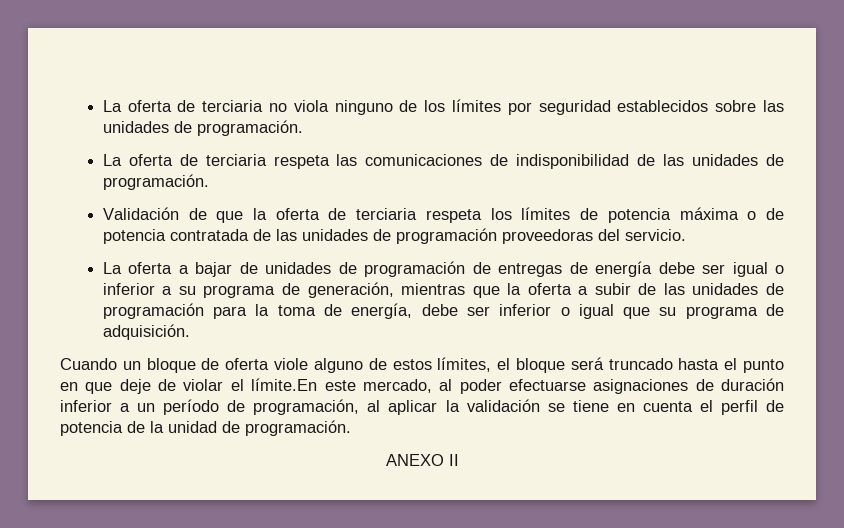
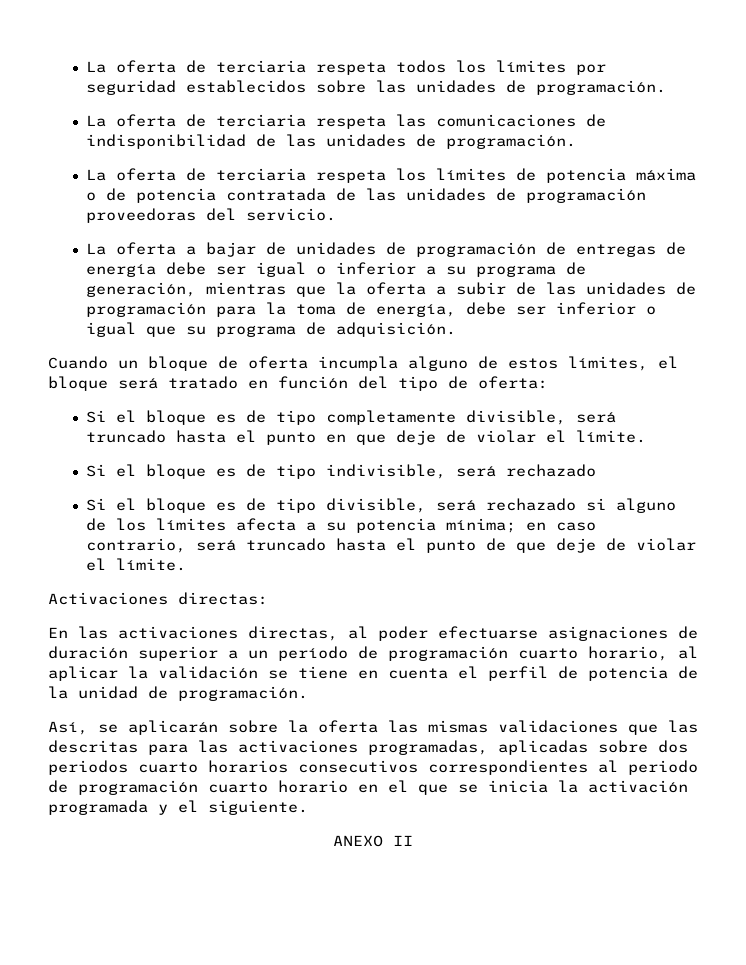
- La oferta de terciaria no viola ninguno de los límites por seguridad establecidos sobre las unidades de programación.
+ La oferta de terciaria respeta todos los límites por seguridad establecidos sobre las unidades de programación.
- Validación de que la oferta de terciaria respeta los límites de potencia máxima o de potencia contratada de las unidades de programación proveedoras del servicio.
+ La oferta de terciaria respeta los límites de potencia máxima o de potencia contratada de las unidades de programación proveedoras del servicio.
- Cuando un bloque de oferta viole alguno de estos límites, el bloque será truncado hasta el punto en que deje de violar el límite.En este mercado, al poder efectuarse asignaciones de duración inferior a un período de programación, al aplicar la validación se tiene en cuenta el perfil de potencia de la unidad de programación.
+ Cuando un bloque de oferta incumpla alguno de estos límites, el bloque será tratado en función del tipo de oferta:
+ Si el bloque es de tipo completamente divisible, será truncado hasta el punto en que deje de violar el límite.
+ Si el bloque es de tipo indivisible, será rechazado
+ Si el bloque es de tipo divisible, será rechazado si alguno de los límites afecta a su potencia mínima; en caso contrario, será truncado hasta el punto de que deje de violar el límite.
+ Activaciones directas:
+ En las activaciones directas, al poder efectuarse asignaciones de duración superior a un período de programación cuarto horario, al aplicar la validación se tiene en cuenta el perfil de potencia de la unidad de programación.
+ Así, se aplicarán sobre la oferta las mismas validaciones que las descritas para las activaciones programadas, aplicadas sobre dos periodos cuarto horarios consecutivos correspondientes al periodo de programación cuarto horario en el que se inicia la activación programada y el siguiente.

